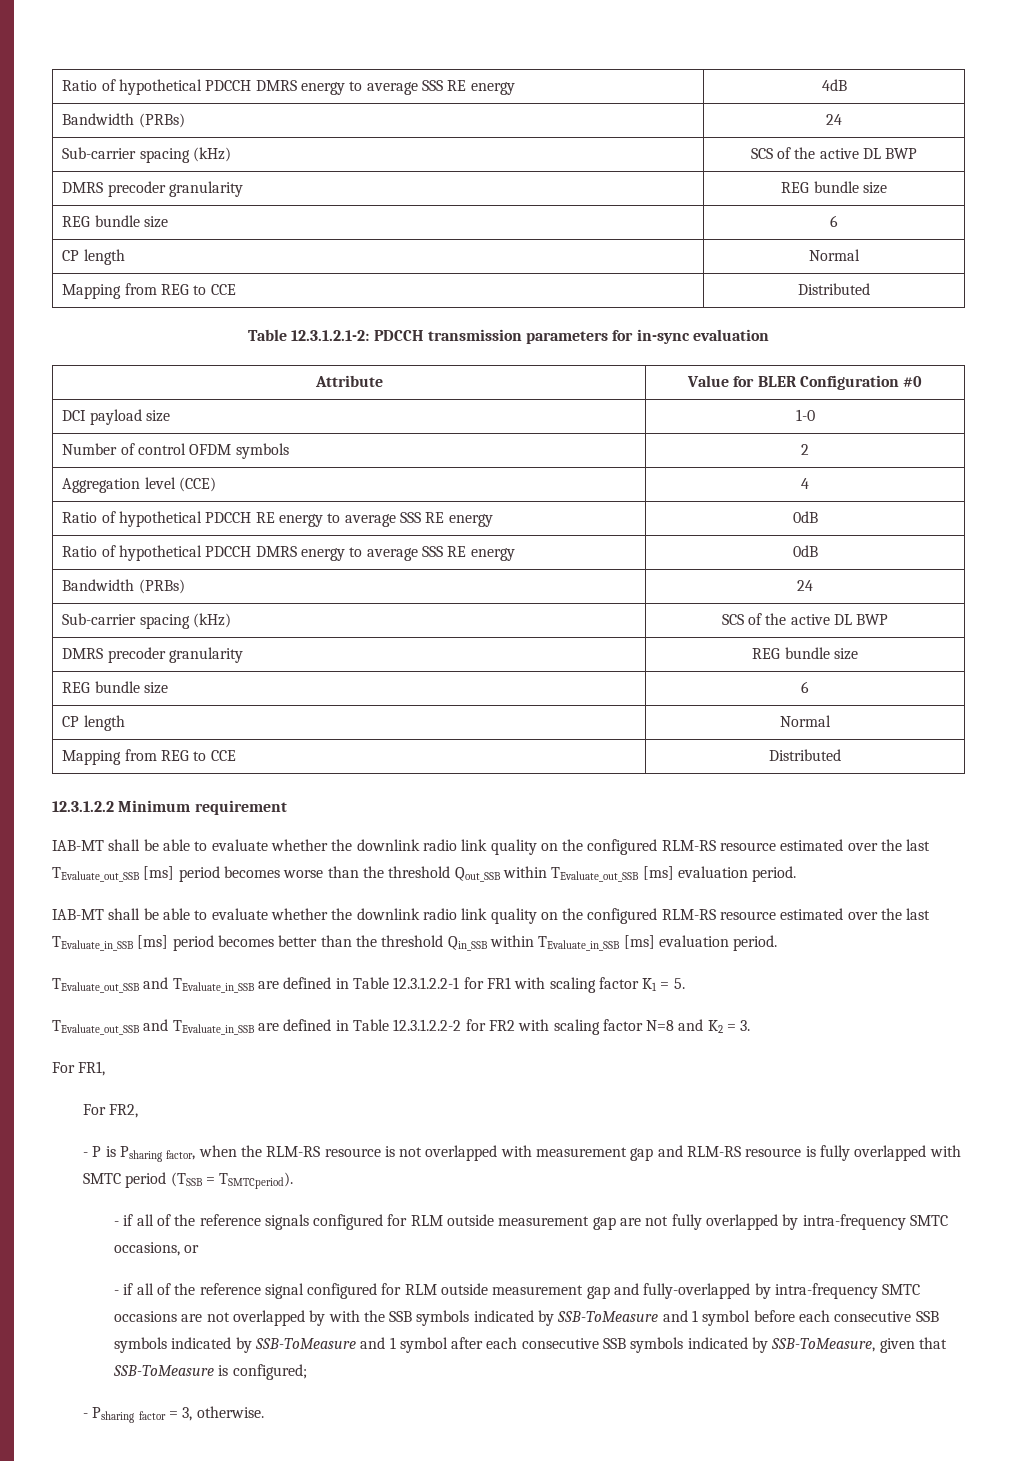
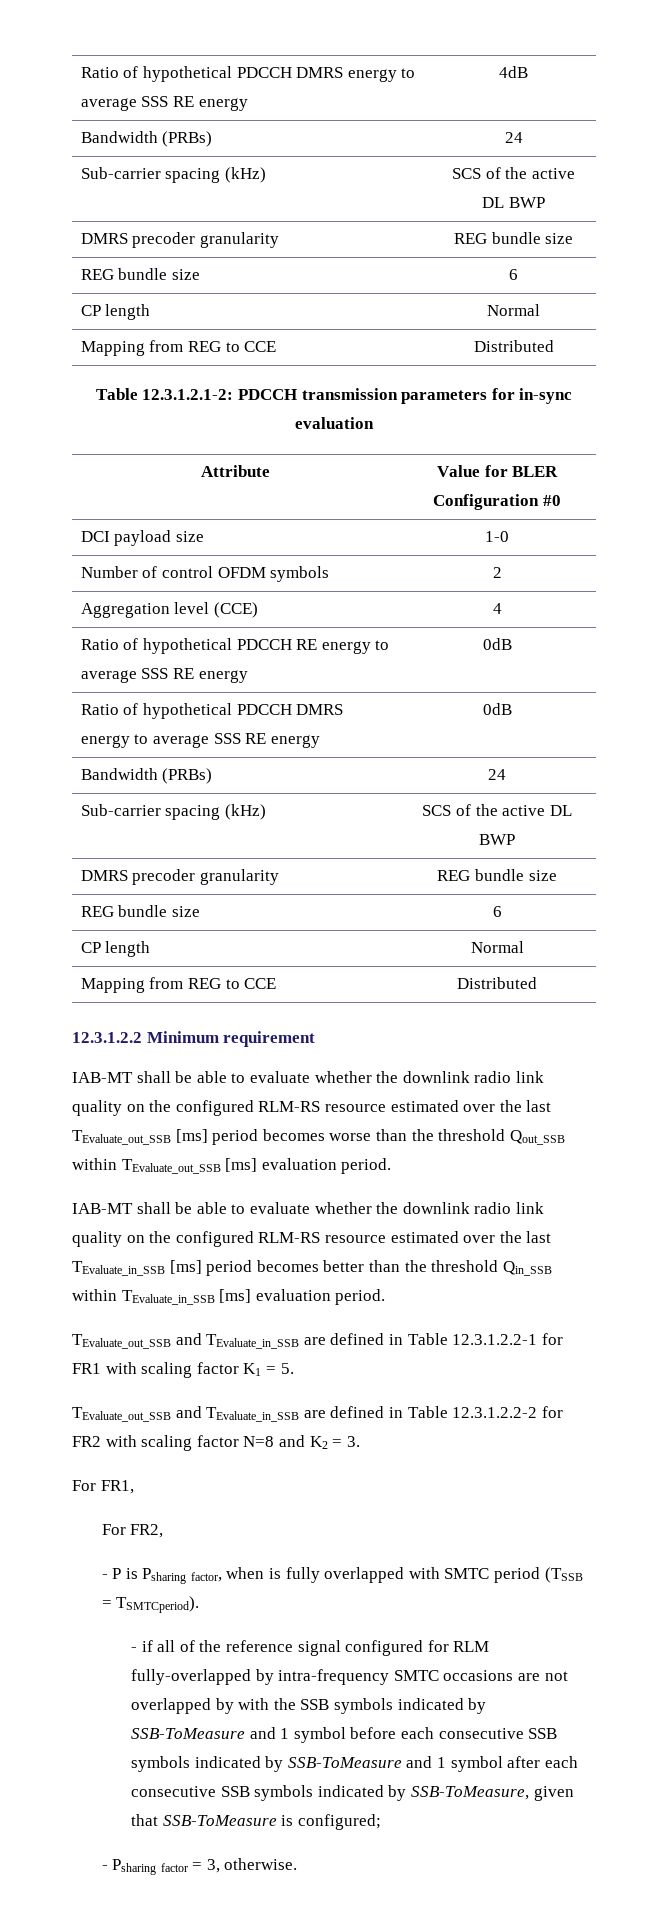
- - P is Psharing factor, when the RLM-RS resource is not overlapped with measurement gap and RLM-RS resource is fully overlapped with SMTC period (TSSB = TSMTCperiod).
+ - P is Psharing factor, when is fully overlapped with SMTC period (TSSB = TSMTCperiod).
- - if all of the reference signals configured for RLM outside measurement gap are not fully overlapped by intra-frequency SMTC occasions, or
- - if all of the reference signal configured for RLM outside measurement gap and fully-overlapped by intra-frequency SMTC occasions are not overlapped by with the SSB symbols indicated by SSB-ToMeasure and 1 symbol before each consecutive SSB symbols indicated by SSB-ToMeasure and 1 symbol after each consecutive SSB symbols indicated by SSB-ToMeasure, given that SSB-ToMeasure is configured;
+ - if all of the reference signal configured for RLM fully-overlapped by intra-frequency SMTC occasions are not overlapped by with the SSB symbols indicated by SSB-ToMeasure and 1 symbol before each consecutive SSB symbols indicated by SSB-ToMeasure and 1 symbol after each consecutive SSB symbols indicated by SSB-ToMeasure, given that SSB-ToMeasure is configured;

